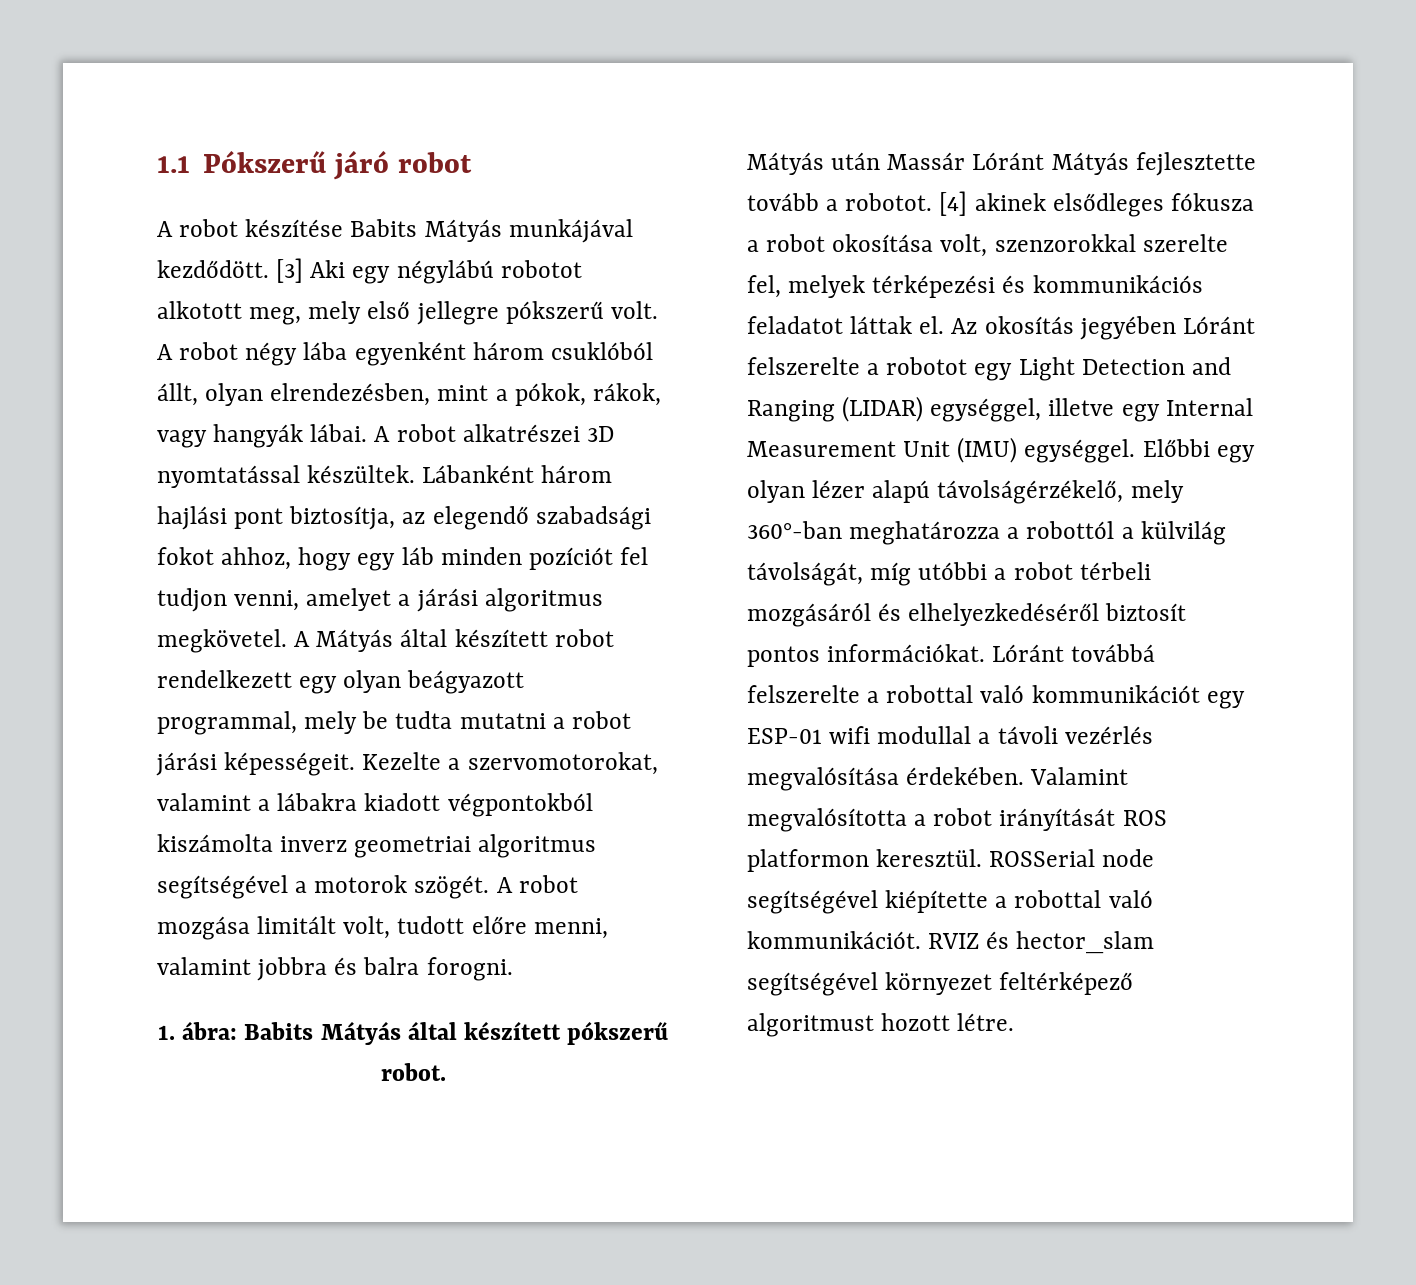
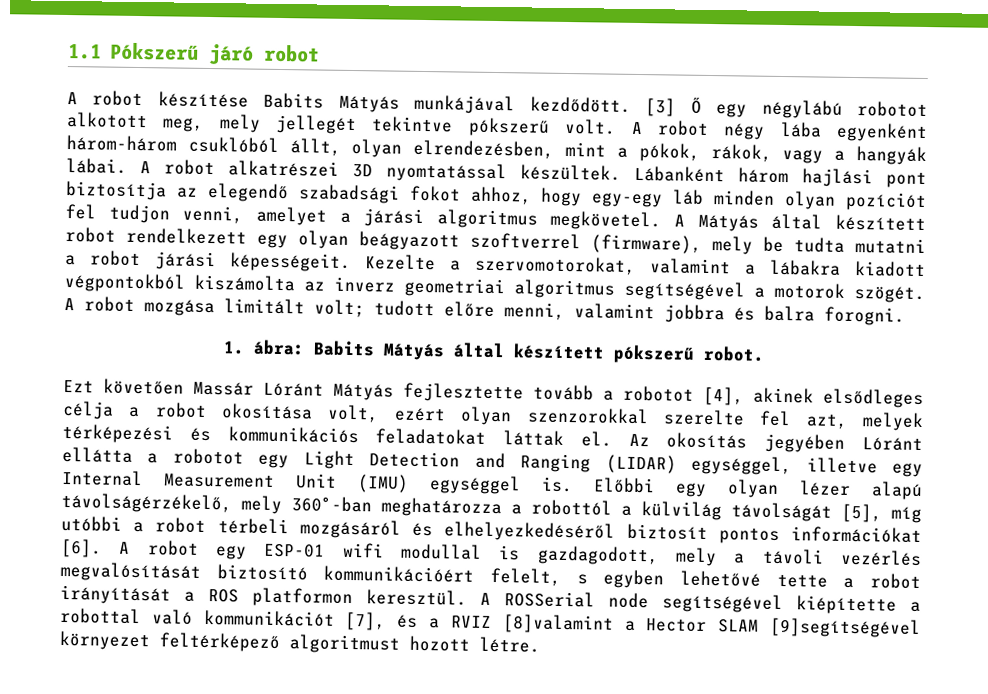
- [3] Aki egy négylábú robotot alkotott meg, mely első jellegre pókszerű volt.
+ [3] Ő egy négylábú robotot alkotott meg, mely jellegét tekintve pókszerű volt.
- A robot négy lába egyenként három csuklóból állt, olyan elrendezésben, mint a pókok, rákok, vagy hangyák lábai.
+ A robot négy lába egyenként három-három csuklóból állt, olyan elrendezésben, mint a pókok, rákok, vagy a hangyák lábai.
- Lábanként három hajlási pont biztosítja, az elegendő szabadsági fokot ahhoz, hogy egy láb minden pozíciót fel tudjon venni, amelyet a járási algoritmus megkövetel.
+ Lábanként három hajlási pont biztosítja az elegendő szabadsági fokot ahhoz, hogy egy-egy láb minden olyan pozíciót fel tudjon venni, amelyet a járási algoritmus megkövetel.
- A Mátyás által készített robot rendelkezett egy olyan beágyazott programmal, mely be tudta mutatni a robot járási képességeit.
+ A Mátyás által készített robot rendelkezett egy olyan beágyazott szoftverrel (firmware), mely be tudta mutatni a robot járási képességeit.
- Kezelte a szervomotorokat, valamint a lábakra kiadott végpontokból kiszámolta inverz geometriai algoritmus segítségével a motorok szögét.
+ Kezelte a szervomotorokat, valamint a lábakra kiadott végpontokból kiszámolta az inverz geometriai algoritmus segítségével a motorok szögét.
- A robot mozgása limitált volt, tudott előre menni, valamint jobbra és balra forogni.
+ A robot mozgása limitált volt; tudott előre menni, valamint jobbra és balra forogni.
- Mátyás után Massár Lóránt Mátyás fejlesztette tovább a robotot. [4] akinek elsődleges fókusza a robot okosítása volt, szenzorokkal szerelte fel, melyek térképezési és kommunikációs feladatot láttak el.
+ Ezt követően Massár Lóránt Mátyás fejlesztette tovább a robotot [4], akinek elsődleges célja a robot okosítása volt, ezért olyan szenzorokkal szerelte fel azt, melyek térképezési és kommunikációs feladatokat láttak el.
- Az okosítás jegyében Lóránt felszerelte a robotot egy Light Detection and Ranging (LIDAR) egységgel, illetve egy Internal Measurement Unit (IMU) egységgel.
+ Az okosítás jegyében Lóránt ellátta a robotot egy Light Detection and Ranging (LIDAR) egységgel, illetve egy Internal Measurement Unit (IMU) egységgel is.
- Előbbi egy olyan lézer alapú távolságérzékelő, mely 360°-ban meghatározza a robottól a külvilág távolságát, míg utóbbi a robot térbeli mozgásáról és elhelyezkedéséről biztosít pontos információkat. Lóránt továbbá felszerelte a robottal való kommunikációt egy ESP-01 wifi modullal a távoli vezérlés megvalósítása érdekében. Valamint megvalósította a robot irányítását ROS platformon keresztül.
+ Előbbi egy olyan lézer alapú távolságérzékelő, mely 360°-ban meghatározza a robottól a külvilág távolságát [5], míg utóbbi a robot térbeli mozgásáról és elhelyezkedéséről biztosít pontos információkat [6]. A robot egy ESP-01 wifi modullal is gazdagodott, mely a távoli vezérlés megvalósítását biztosító kommunikációért felelt, s egyben lehetővé tette a robot irányítását a ROS platformon keresztül.
- ROSSerial node segítségével kiépítette a robottal való kommunikációt. RVIZ és hector_slam segítségével környezet feltérképező algoritmust hozott létre.
+ A ROSSerial node segítségével kiépítette a robottal való kommunikációt [7], és a RVIZ [8]valamint a Hector SLAM [9]segítségével környezet feltérképező algoritmust hozott létre.

